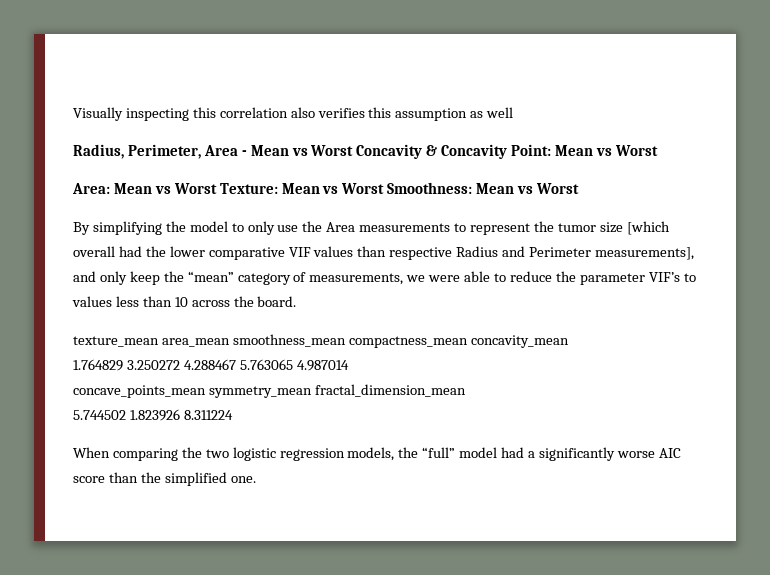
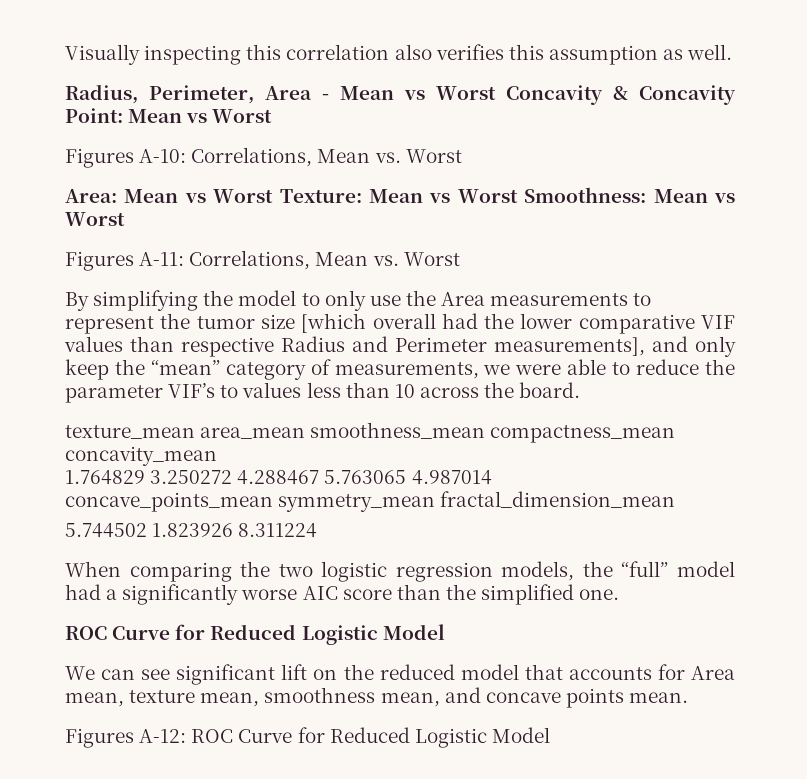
- Visually inspecting this correlation also verifies this assumption as well
+ Visually inspecting this correlation also verifies this assumption as well.
+ Figures A-10: Correlations, Mean vs. Worst
+ Figures A-11: Correlations, Mean vs. Worst
  When comparing the two logistic regression models, the “full” model had a significantly worse AIC score than the simplified one.
+ ROC Curve for Reduced Logistic Model
+ We can see significant lift on the reduced model that accounts for Area mean, texture mean, smoothness mean, and concave points mean.
+ Figures A-12: ROC Curve for Reduced Logistic Model

